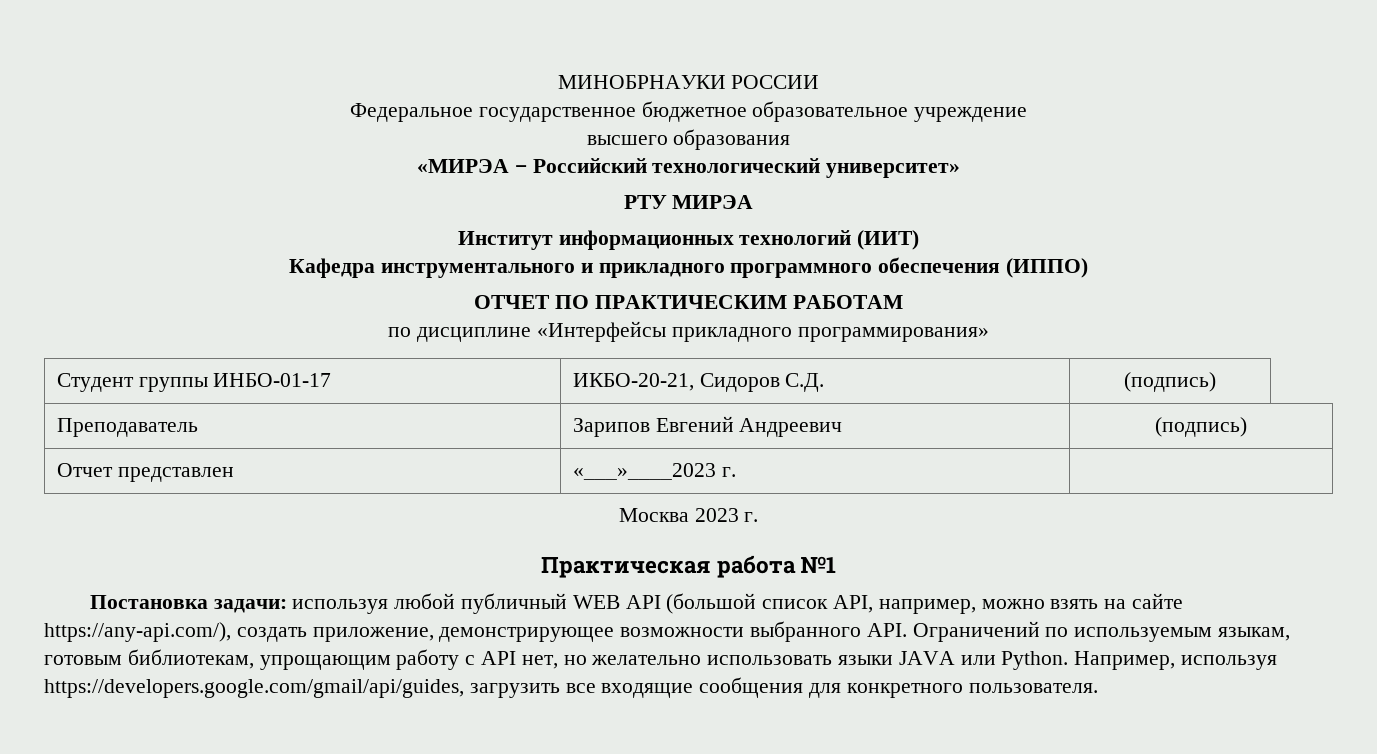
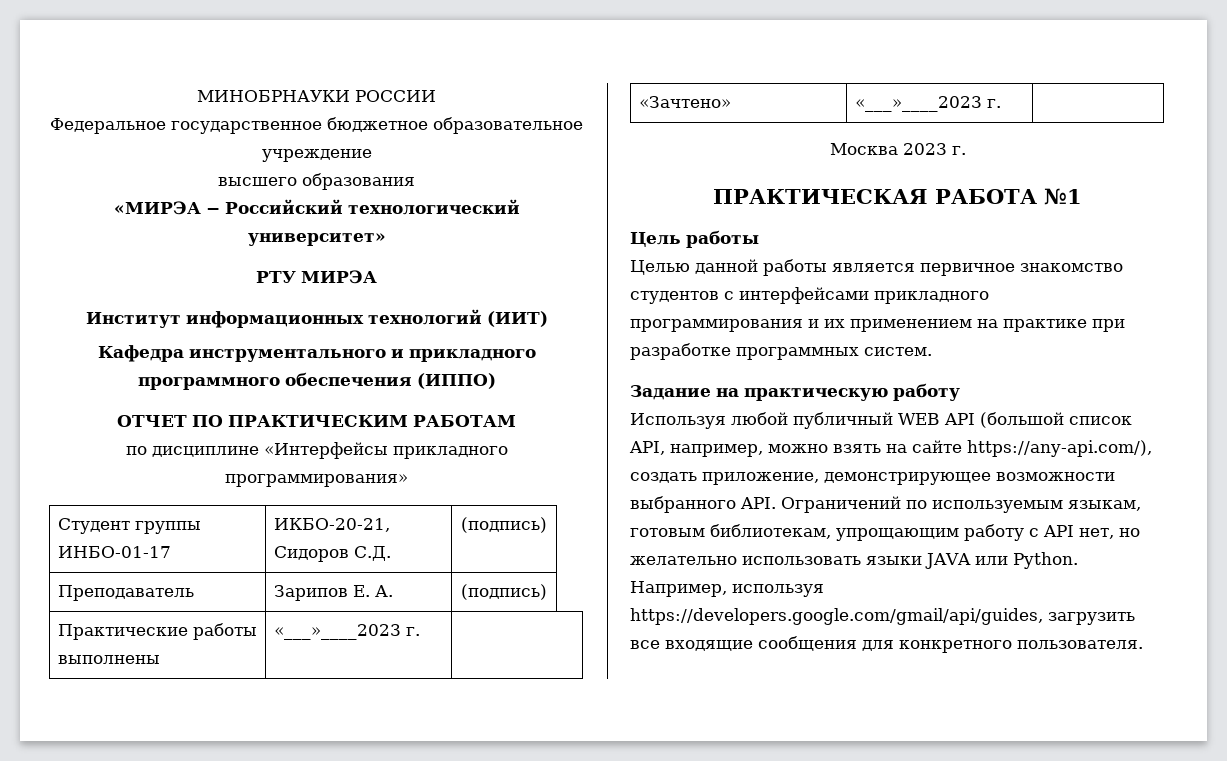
- Преподаватель | Зарипов Евгений Андреевич | (подпись)
- Отчет представлен | «___»____2023 г. |
+ Преподаватель | Зарипов Е. А. | (подпись)
+ Практические работы выполнены | «___»____2023 г. |
+ «Зачтено» | «___»____2023 г. |
- Практическая работа №1
+ ПРАКТИЧЕСКАЯ РАБОТА №1
- Постановка задачи: используя любой публичный WEB API (большой список API, например, можно взять на сайте https://any-api.com/), создать приложение, демонстрирующее возможности выбранного API. Ограничений по используемым языкам, готовым библиотекам, упрощающим работу с API нет, но желательно использовать языки JAVA или Python.
+ Цель работы
+ Целью данной работы является первичное знакомство студентов с интерфейсами прикладного программирования и их применением на практике при разработке программных систем.
+ Задание на практическую работу
+ Используя любой публичный WEB API (большой список API, например, можно взять на сайте https://any-api.com/), создать приложение, демонстрирующее возможности выбранного API. Ограничений по используемым языкам, готовым библиотекам, упрощающим работу с API нет, но желательно использовать языки JAVA или Python.

